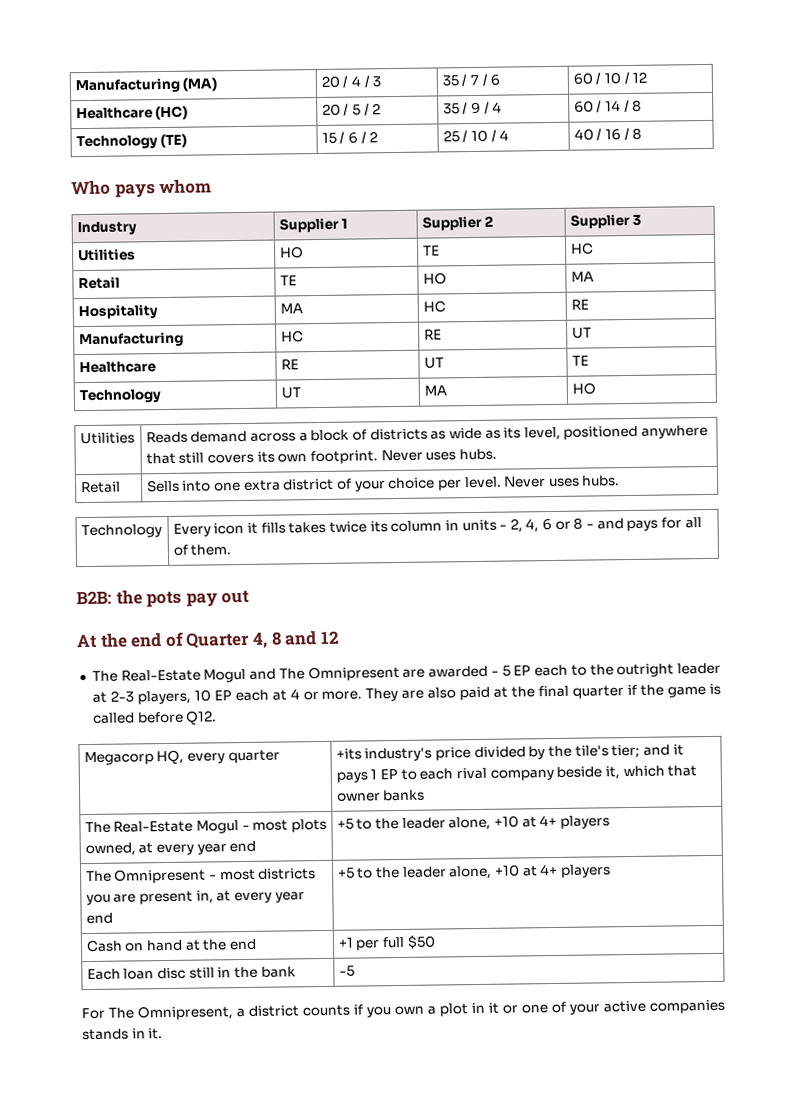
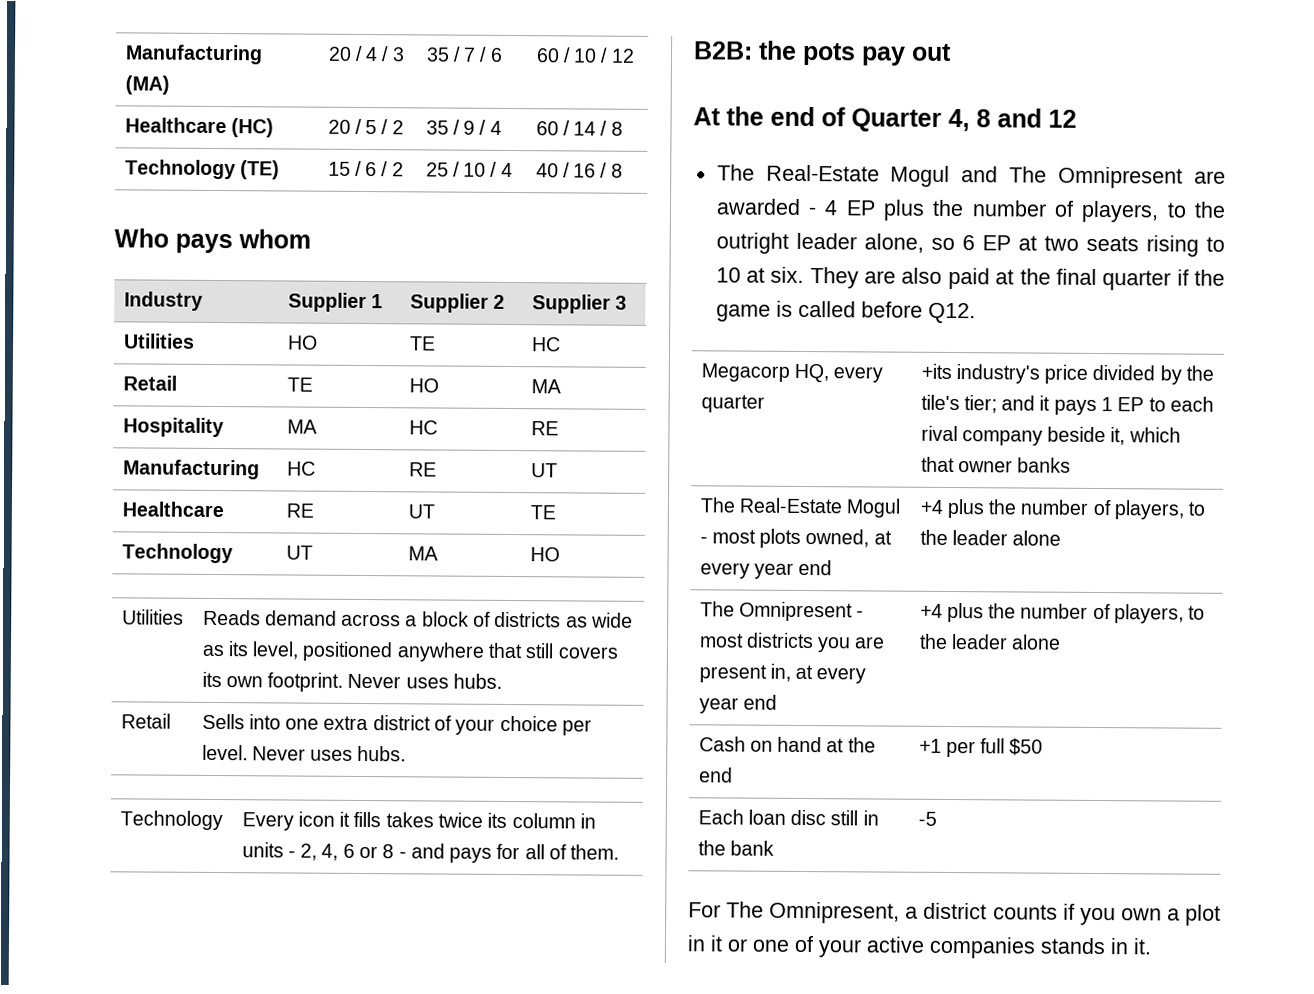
- The Real-Estate Mogul and The Omnipresent are awarded - 5 EP each to the outright leader at 2-3 players, 10 EP each at 4 or more.
+ The Real-Estate Mogul and The Omnipresent are awarded - 4 EP plus the number of players, to the outright leader alone, so 6 EP at two seats rising to 10 at six.
- The Real-Estate Mogul - most plots owned, at every year end | +5 to the leader alone, +10 at 4+ players
+ The Real-Estate Mogul - most plots owned, at every year end | +4 plus the number of players, to the leader alone
- The Omnipresent - most districts you are present in, at every year end | +5 to the leader alone, +10 at 4+ players
+ The Omnipresent - most districts you are present in, at every year end | +4 plus the number of players, to the leader alone

